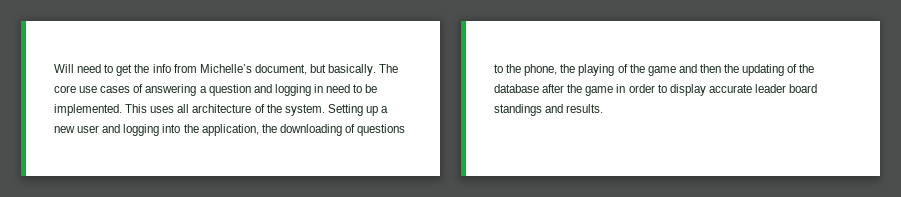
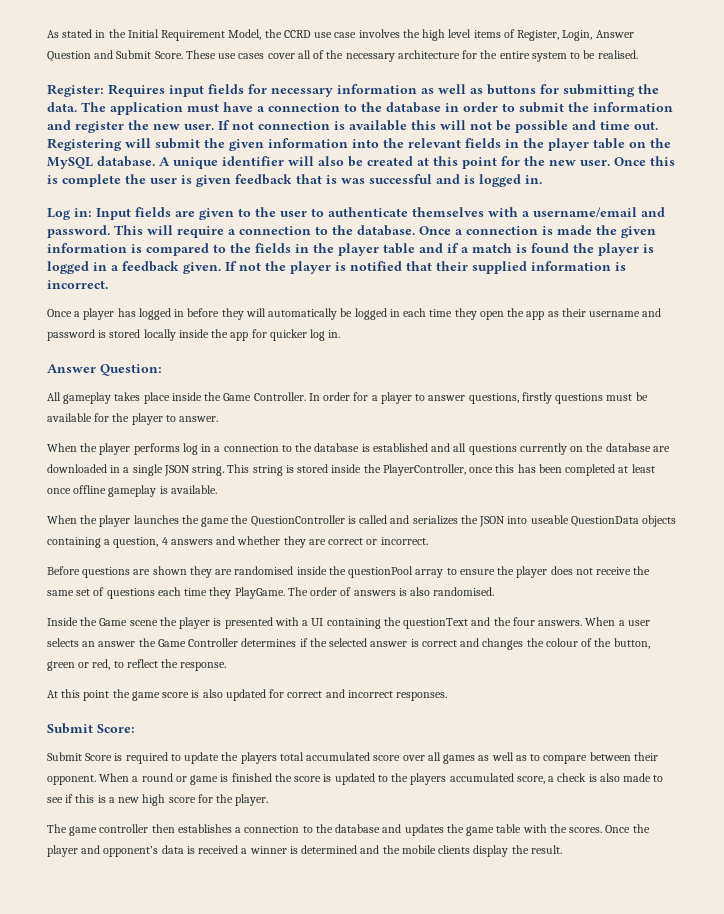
- Will need to get the info from Michelle’s document, but basically. The core use cases of answering a question and logging in need to be implemented. This uses all architecture of the system. Setting up a new user and logging into the application, the downloading of questions to the phone, the playing of the game and then the updating of the database after the game in order to display accurate leader board standings and results.
+ As stated in the Initial Requirement Model, the CCRD use case involves the high level items of Register, Login, Answer Question and Submit Score. These use cases cover all of the necessary architecture for the entire system to be realised.
+ Register: Requires input fields for necessary information as well as buttons for submitting the data. The application must have a connection to the database in order to submit the information and register the new user. If not connection is available this will not be possible and time out. Registering will submit the given information into the relevant fields in the player table on the MySQL database. A unique identifier will also be created at this point for the new user. Once this is complete the user is given feedback that is was successful and is logged in.
+ Log in: Input fields are given to the user to authenticate themselves with a username/email and password. This will require a connection to the database. Once a connection is made the given information is compared to the fields in the player table and if a match is found the player is logged in a feedback given. If not the player is notified that their supplied information is incorrect.
+ Once a player has logged in before they will automatically be logged in each time they open the app as their username and password is stored locally inside the app for quicker log in.
+ Answer Question:
+ All gameplay takes place inside the Game Controller. In order for a player to answer questions, firstly questions must be available for the player to answer.
+ When the player performs log in a connection to the database is established and all questions currently on the database are downloaded in a single JSON string. This string is stored inside the PlayerController, once this has been completed at least once offline gameplay is available.
+ When the player launches the game the QuestionController is called and serializes the JSON into useable QuestionData objects containing a question, 4 answers and whether they are correct or incorrect.
+ Before questions are shown they are randomised inside the questionPool array to ensure the player does not receive the same set of questions each time they PlayGame. The order of answers is also randomised.
+ Inside the Game scene the player is presented with a UI containing the questionText and the four answers. When a user selects an answer the Game Controller determines if the selected answer is correct and changes the colour of the button, green or red, to reflect the response.
+ At this point the game score is also updated for correct and incorrect responses.
+ Submit Score:
+ Submit Score is required to update the players total accumulated score over all games as well as to compare between their opponent. When a round or game is finished the score is updated to the players accumulated score, a check is also made to see if this is a new high score for the player.
+ The game controller then establishes a connection to the database and updates the game table with the scores. Once the player and opponent’s data is received a winner is determined and the mobile clients display the result.

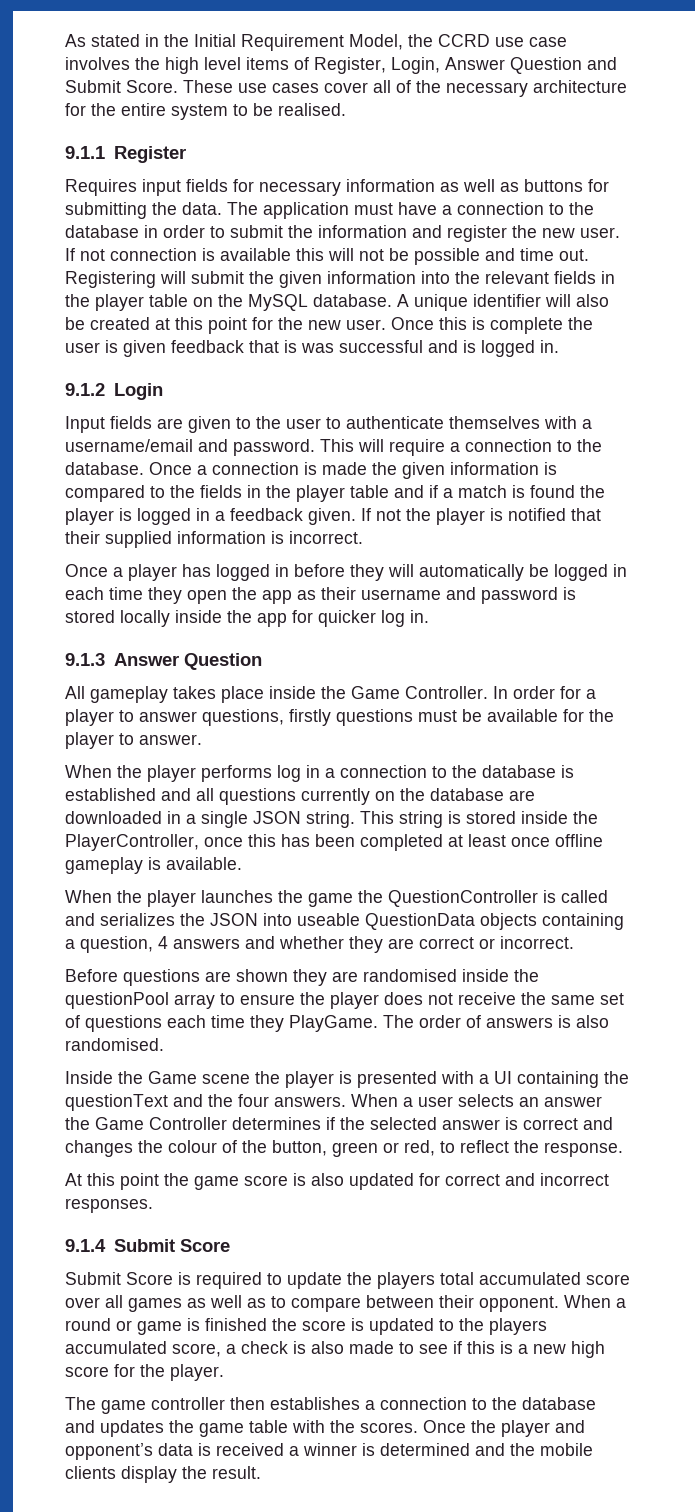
- Register: Requires input fields for necessary information as well as buttons for submitting the data.
+ 9.1.1 Register
+ Requires input fields for necessary information as well as buttons for submitting the data.
- Log in: Input fields are given to the user to authenticate themselves with a username/email and password.
+ 9.1.2 Login
+ Input fields are given to the user to authenticate themselves with a username/email and password.
- Answer Question:
+ 9.1.3 Answer Question
- Submit Score:
+ 9.1.4 Submit Score

